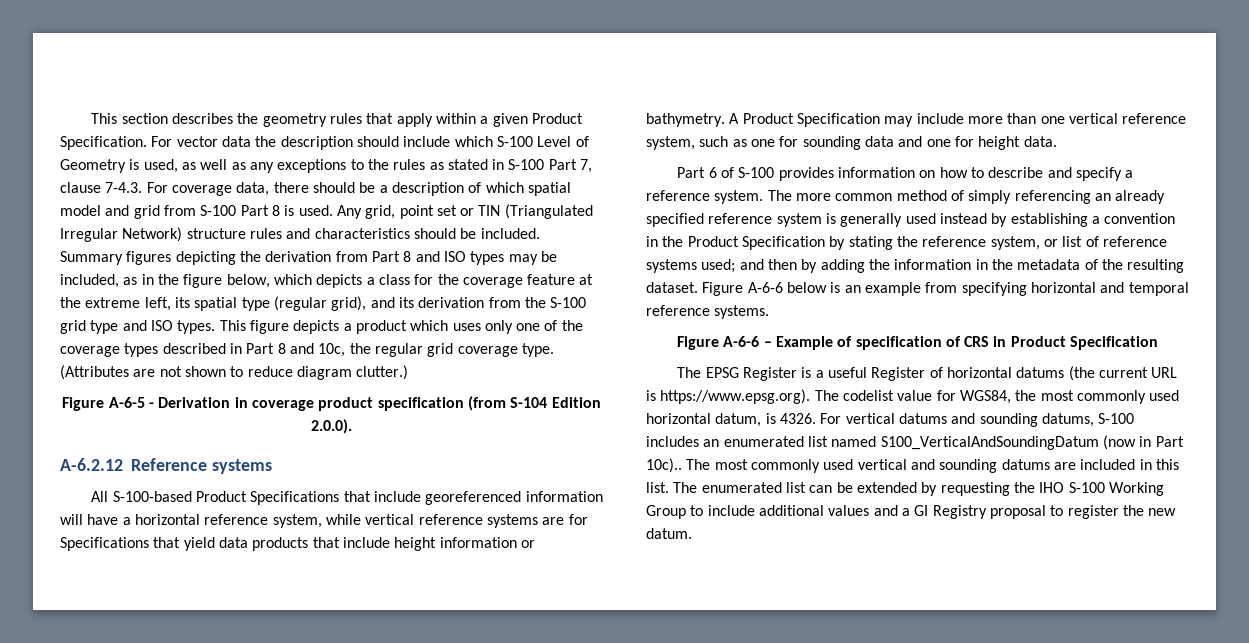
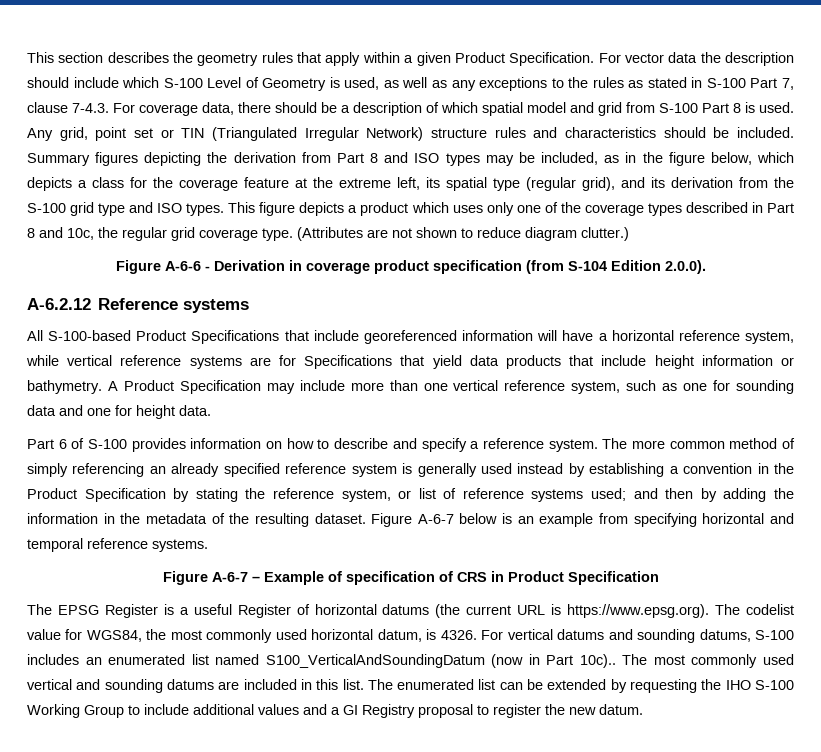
- Figure A-6-5 - Derivation in coverage product specification (from S-104 Edition 2.0.0).
+ Figure A-6-6 - Derivation in coverage product specification (from S-104 Edition 2.0.0).
- Figure A-6-6 below is an example from specifying horizontal and temporal reference systems.
+ Figure A-6-7 below is an example from specifying horizontal and temporal reference systems.
- Figure A-6-6 – Example of specification of CRS in Product Specification
+ Figure A-6-7 – Example of specification of CRS in Product Specification

